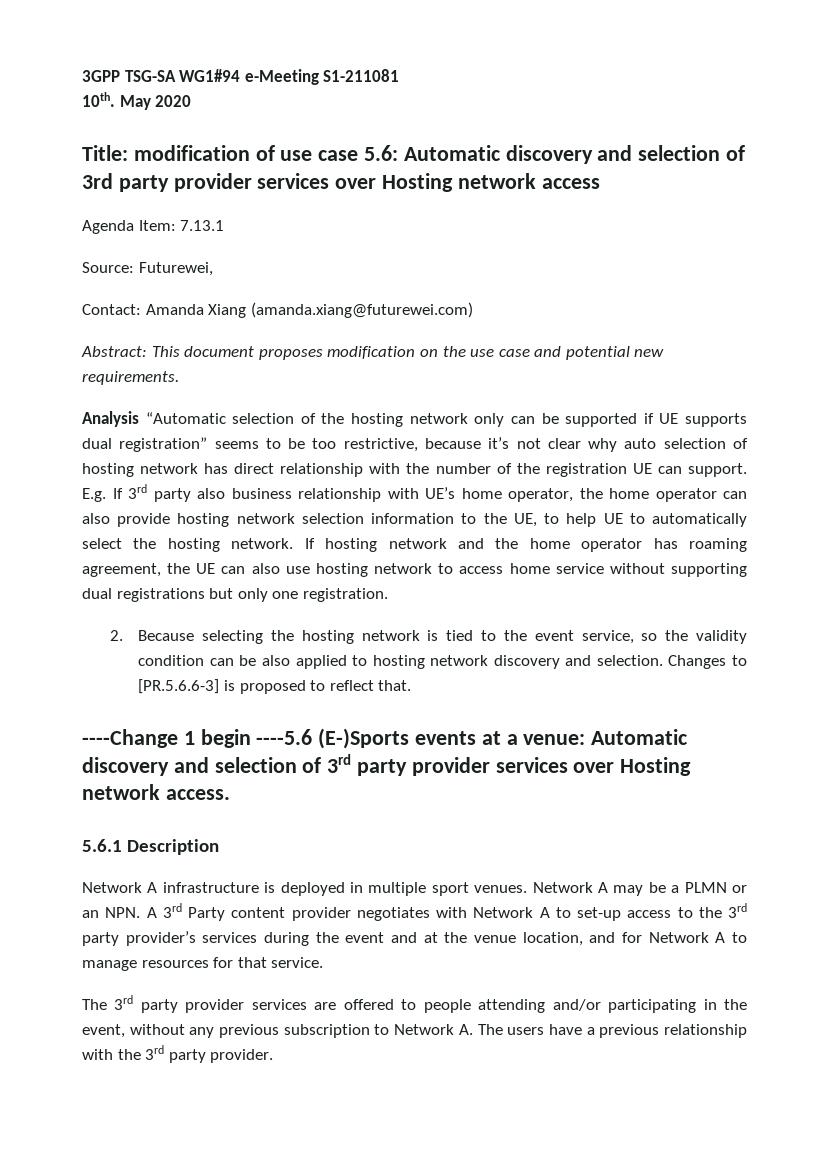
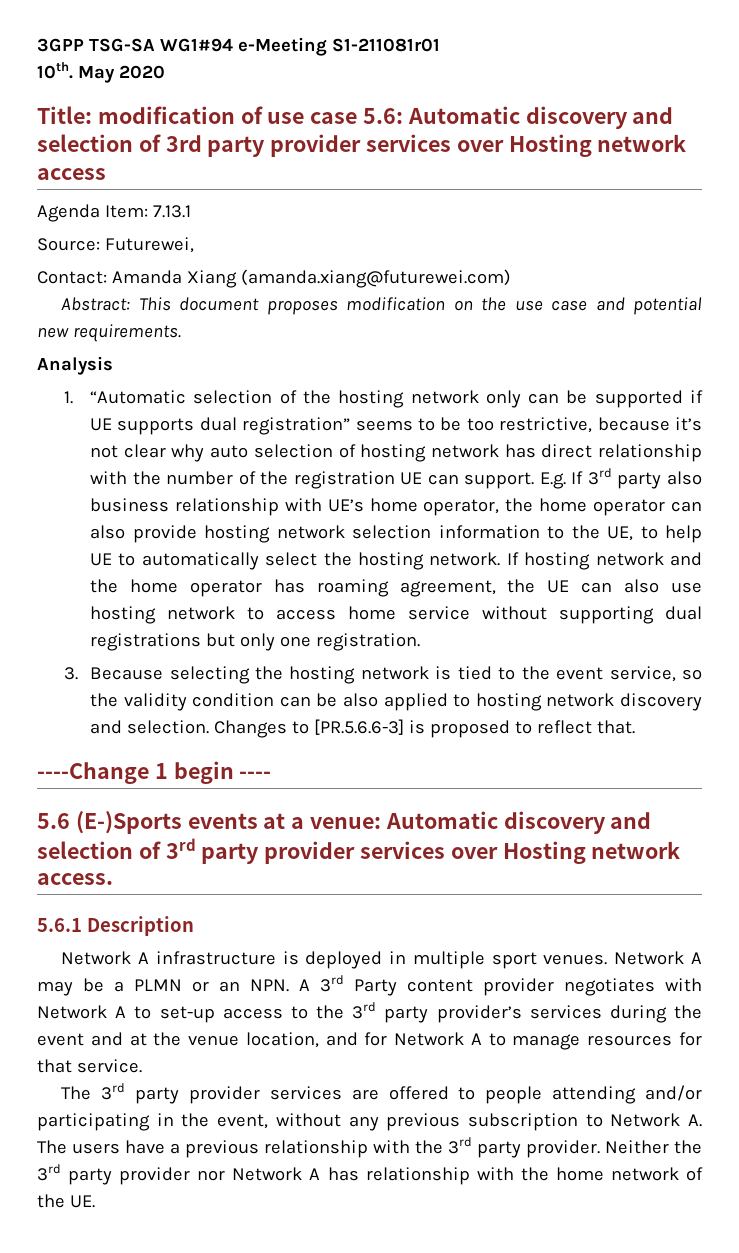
- 3GPP TSG-SA WG1#94 e-Meeting S1-211081
+ 3GPP TSG-SA WG1#94 e-Meeting S1-211081r01
- Analysis “Automatic selection of the hosting network only can be supported if UE supports dual registration” seems to be too restrictive, because it’s not clear why auto selection of hosting network has direct relationship with the number of the registration UE can support.
+ Analysis
+ 1. “Automatic selection of the hosting network only can be supported if UE supports dual registration” seems to be too restrictive, because it’s not clear why auto selection of hosting network has direct relationship with the number of the registration UE can support.
- 2. Because selecting the hosting network is tied to the event service, so the validity condition can be also applied to hosting network discovery and selection.
+ 3. Because selecting the hosting network is tied to the event service, so the validity condition can be also applied to hosting network discovery and selection.
- ----Change 1 begin ----5.6 (E-)Sports events at a venue: Automatic discovery and selection of 3rd party provider services over Hosting network access.
+ ----Change 1 begin ----
+ 5.6 (E-)Sports events at a venue: Automatic discovery and selection of 3rd party provider services over Hosting network access.
+ Neither the 3rd party provider nor Network A has relationship with the home network of the UE.

